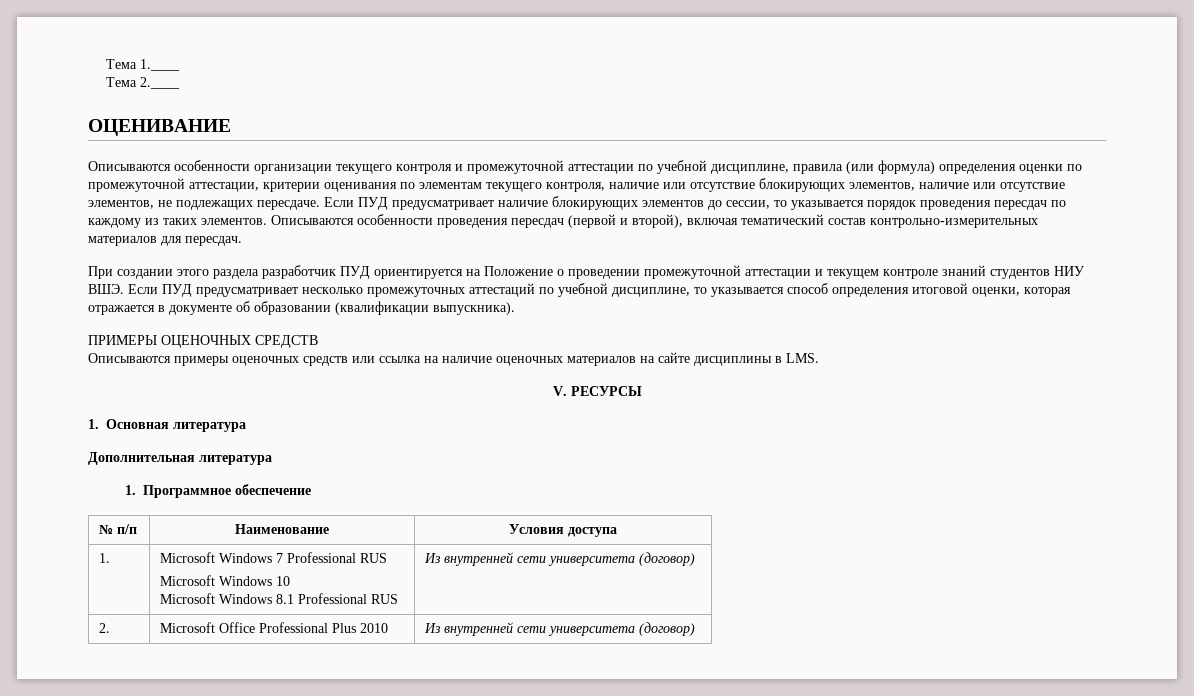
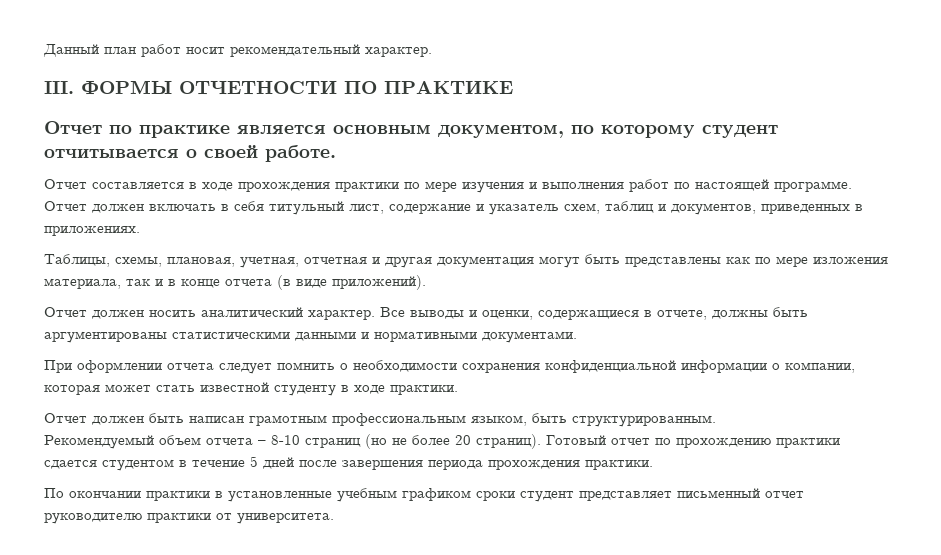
- Тема 1.____
- Тема 2.____
- ОЦЕНИВАНИЕ
- Описываются особенности организации текущего контроля и промежуточной аттестации по учебной дисциплине, правила (или формула) определения оценки по промежуточной аттестации, критерии оценивания по элементам текущего контроля, наличие или отсутствие блокирующих элементов, наличие или отсутствие элементов, не подлежащих пересдаче. Если ПУД предусматривает наличие блокирующих элементов до сессии, то указывается порядок проведения пересдач по каждому из таких элементов. Описываются особенности проведения пересдач (первой и второй), включая тематический состав контрольно-измерительных материалов для пересдач.
- При создании этого раздела разработчик ПУД ориентируется на Положение о проведении промежуточной аттестации и текущем контроле знаний студентов НИУ ВШЭ. Если ПУД предусматривает несколько промежуточных аттестаций по учебной дисциплине, то указывается способ определения итоговой оценки, которая отражается в документе об образовании (квалификации выпускника).
- ПРИМЕРЫ ОЦЕНОЧНЫХ СРЕДСТВ
- Описываются примеры оценочных средств или ссылка на наличие оценочных материалов на сайте дисциплины в LMS.
- V. РЕСУРСЫ
- 1. Основная литература
- Дополнительная литература
- 1. Программное обеспечение
- № п/п | Наименование | Условия доступа
- 1. | Microsoft Windows 7 Professional RUS
- Microsoft Windows 10
- Microsoft Windows 8.1 Professional RUS | Из внутренней сети университета (договор)
- 2. | Microsoft Office Professional Plus 2010 | Из внутренней сети университета (договор)
+ Данный план работ носит рекомендательный характер.
+ III. ФОРМЫ ОТЧЕТНОСТИ ПО ПРАКТИКЕ
+ Отчет по практике является основным документом, по которому студент отчитывается о своей работе.
+ Отчет составляется в ходе прохождения практики по мере изучения и выполнения работ по настоящей программе. Отчет должен включать в себя титульный лист, содержание и указатель схем, таблиц и документов, приведенных в приложениях.
+ Таблицы, схемы, плановая, учетная, отчетная и другая документация могут быть представлены как по мере изложения материала, так и в конце отчета (в виде приложений).
+ Отчет должен носить аналитический характер. Все выводы и оценки, содержащиеся в отчете, должны быть аргументированы статистическими данными и нормативными документами.
+ При оформлении отчета следует помнить о необходимости сохранения конфиденциальной информации о компании, которая может стать известной студенту в ходе практики.
+ Отчет должен быть написан грамотным профессиональным языком, быть структурированным.
+ Рекомендуемый объем отчета – 8-10 страниц (но не более 20 страниц). Готовый отчет по прохождению практики сдается студентом в течение 5 дней после завершения периода прохождения практики.
+ По окончании практики в установленные учебным графиком сроки студент представляет письменный отчет руководителю практики от университета.

